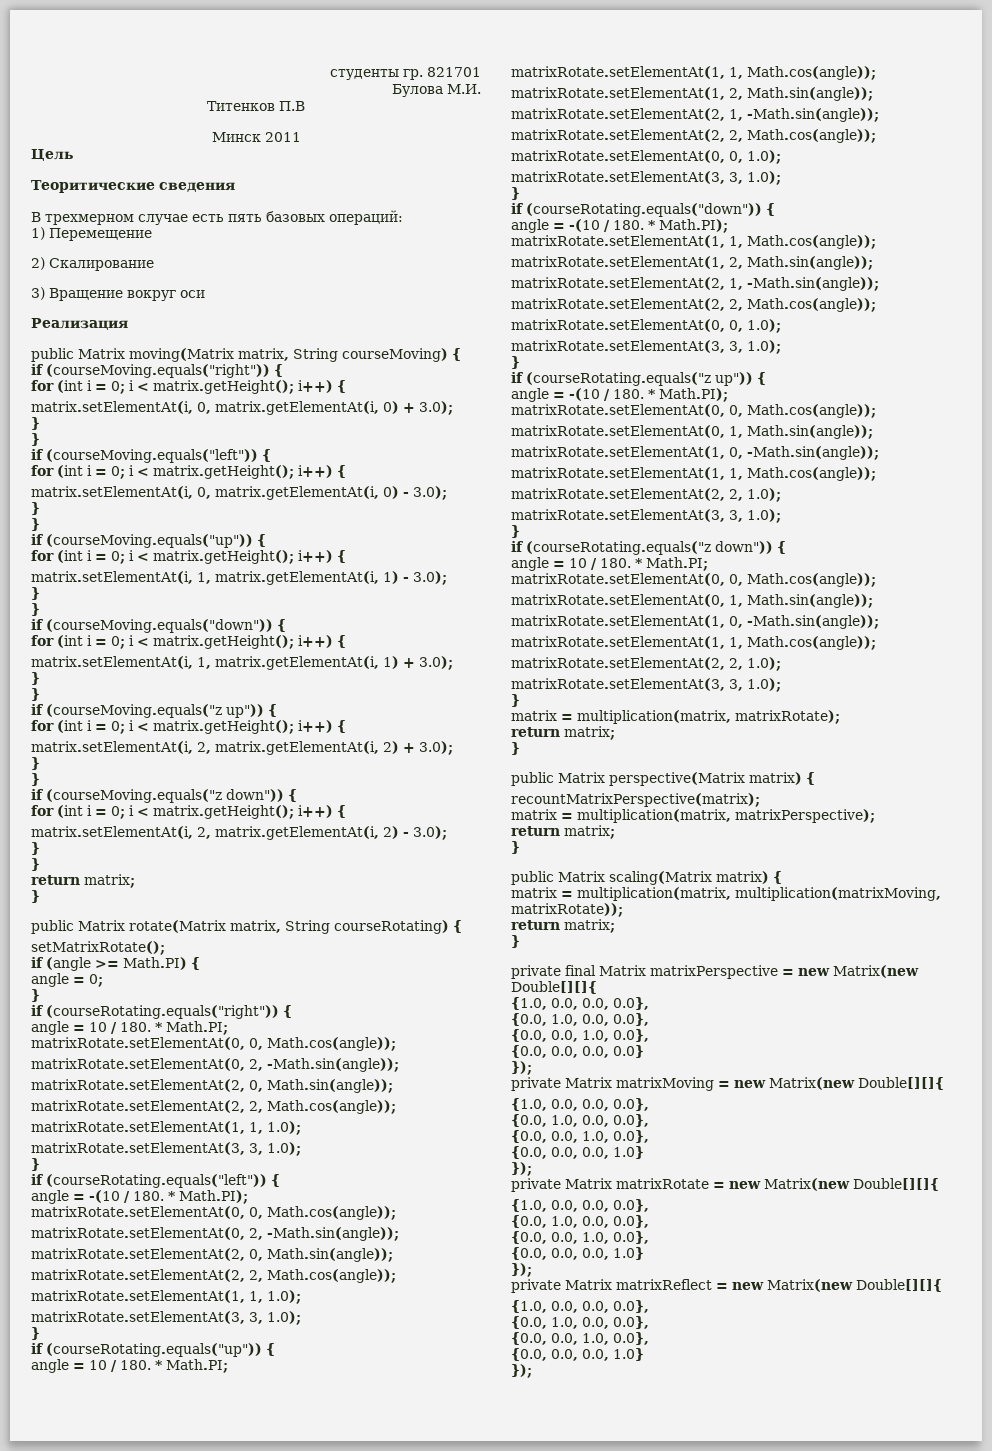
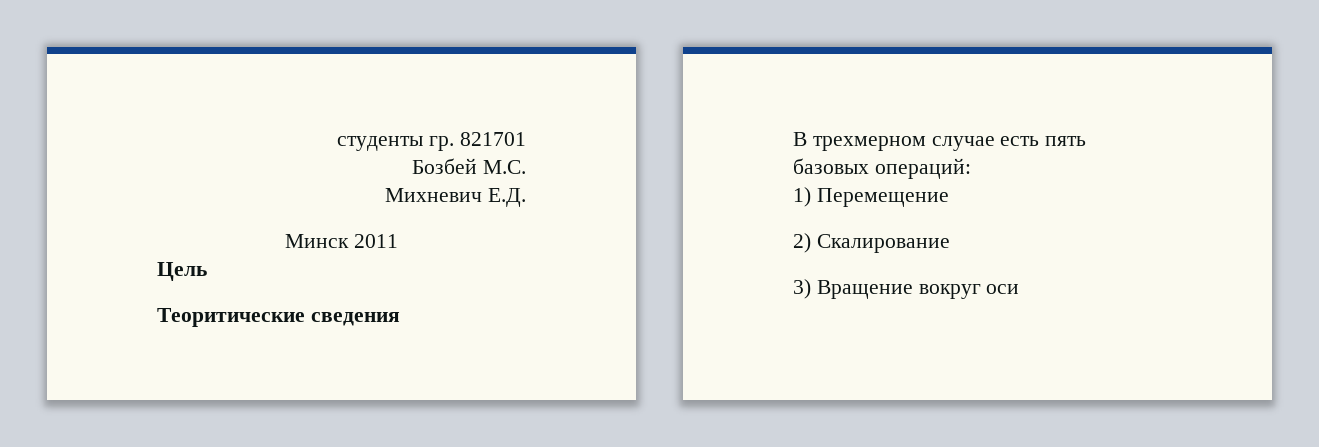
- Булова М.И.
- Титенков П.В
+ Бозбей М.С.
+ Михневич Е.Д.
- Реализация
- public Matrix moving(Matrix matrix, String courseMoving) {
- if (courseMoving.equals("right")) {
- for (int i = 0; i < matrix.getHeight(); i++) {
- matrix.setElementAt(i, 0, matrix.getElementAt(i, 0) + 3.0);
- }
- }
- if (courseMoving.equals("left")) {
- for (int i = 0; i < matrix.getHeight(); i++) {
- matrix.setElementAt(i, 0, matrix.getElementAt(i, 0) - 3.0);
- }
- }
- if (courseMoving.equals("up")) {
- for (int i = 0; i < matrix.getHeight(); i++) {
- matrix.setElementAt(i, 1, matrix.getElementAt(i, 1) - 3.0);
- }
- }
- if (courseMoving.equals("down")) {
- for (int i = 0; i < matrix.getHeight(); i++) {
- matrix.setElementAt(i, 1, matrix.getElementAt(i, 1) + 3.0);
- }
- }
- if (courseMoving.equals("z up")) {
- for (int i = 0; i < matrix.getHeight(); i++) {
- matrix.setElementAt(i, 2, matrix.getElementAt(i, 2) + 3.0);
- }
- }
- if (courseMoving.equals("z down")) {
- for (int i = 0; i < matrix.getHeight(); i++) {
- matrix.setElementAt(i, 2, matrix.getElementAt(i, 2) - 3.0);
- }
- }
- return matrix;
- }
- public Matrix rotate(Matrix matrix, String courseRotating) {
- setMatrixRotate();
- if (angle >= Math.PI) {
- angle = 0;
- }
- if (courseRotating.equals("right")) {
- angle = 10 / 180. * Math.PI;
- matrixRotate.setElementAt(0, 0, Math.cos(angle));
- matrixRotate.setElementAt(0, 2, -Math.sin(angle));
- matrixRotate.setElementAt(2, 0, Math.sin(angle));
- matrixRotate.setElementAt(2, 2, Math.cos(angle));
- matrixRotate.setElementAt(1, 1, 1.0);
- matrixRotate.setElementAt(3, 3, 1.0);
- }
- if (courseRotating.equals("left")) {
- angle = -(10 / 180. * Math.PI);
- matrixRotate.setElementAt(0, 0, Math.cos(angle));
- matrixRotate.setElementAt(0, 2, -Math.sin(angle));
- matrixRotate.setElementAt(2, 0, Math.sin(angle));
- matrixRotate.setElementAt(2, 2, Math.cos(angle));
- matrixRotate.setElementAt(1, 1, 1.0);
- matrixRotate.setElementAt(3, 3, 1.0);
- }
- if (courseRotating.equals("up")) {
- angle = 10 / 180. * Math.PI;
- matrixRotate.setElementAt(1, 1, Math.cos(angle));
- matrixRotate.setElementAt(1, 2, Math.sin(angle));
- matrixRotate.setElementAt(2, 1, -Math.sin(angle));
- matrixRotate.setElementAt(2, 2, Math.cos(angle));
- matrixRotate.setElementAt(0, 0, 1.0);
- matrixRotate.setElementAt(3, 3, 1.0);
- }
- if (courseRotating.equals("down")) {
- angle = -(10 / 180. * Math.PI);
- matrixRotate.setElementAt(1, 1, Math.cos(angle));
- matrixRotate.setElementAt(1, 2, Math.sin(angle));
- matrixRotate.setElementAt(2, 1, -Math.sin(angle));
- matrixRotate.setElementAt(2, 2, Math.cos(angle));
- matrixRotate.setElementAt(0, 0, 1.0);
- matrixRotate.setElementAt(3, 3, 1.0);
- }
- if (courseRotating.equals("z up")) {
- angle = -(10 / 180. * Math.PI);
- matrixRotate.setElementAt(0, 0, Math.cos(angle));
- matrixRotate.setElementAt(0, 1, Math.sin(angle));
- matrixRotate.setElementAt(1, 0, -Math.sin(angle));
- matrixRotate.setElementAt(1, 1, Math.cos(angle));
- matrixRotate.setElementAt(2, 2, 1.0);
- matrixRotate.setElementAt(3, 3, 1.0);
- }
- if (courseRotating.equals("z down")) {
- angle = 10 / 180. * Math.PI;
- matrixRotate.setElementAt(0, 0, Math.cos(angle));
- matrixRotate.setElementAt(0, 1, Math.sin(angle));
- matrixRotate.setElementAt(1, 0, -Math.sin(angle));
- matrixRotate.setElementAt(1, 1, Math.cos(angle));
- matrixRotate.setElementAt(2, 2, 1.0);
- matrixRotate.setElementAt(3, 3, 1.0);
- }
- matrix = multiplication(matrix, matrixRotate);
- return matrix;
- }
- public Matrix perspective(Matrix matrix) {
- recountMatrixPerspective(matrix);
- matrix = multiplication(matrix, matrixPerspective);
- return matrix;
- }
- public Matrix scaling(Matrix matrix) {
- matrix = multiplication(matrix, multiplication(matrixMoving, matrixRotate));
- return matrix;
- }
- private final Matrix matrixPerspective = new Matrix(new Double[][]{
- {1.0, 0.0, 0.0, 0.0},
- {0.0, 1.0, 0.0, 0.0},
- {0.0, 0.0, 1.0, 0.0},
- {0.0, 0.0, 0.0, 0.0}
- });
- private Matrix matrixMoving = new Matrix(new Double[][]{
- {1.0, 0.0, 0.0, 0.0},
- {0.0, 1.0, 0.0, 0.0},
- {0.0, 0.0, 1.0, 0.0},
- {0.0, 0.0, 0.0, 1.0}
- });
- private Matrix matrixRotate = new Matrix(new Double[][]{
- {1.0, 0.0, 0.0, 0.0},
- {0.0, 1.0, 0.0, 0.0},
- {0.0, 0.0, 1.0, 0.0},
- {0.0, 0.0, 0.0, 1.0}
- });
- private Matrix matrixReflect = new Matrix(new Double[][]{
- {1.0, 0.0, 0.0, 0.0},
- {0.0, 1.0, 0.0, 0.0},
- {0.0, 0.0, 1.0, 0.0},
- {0.0, 0.0, 0.0, 1.0}
- });

